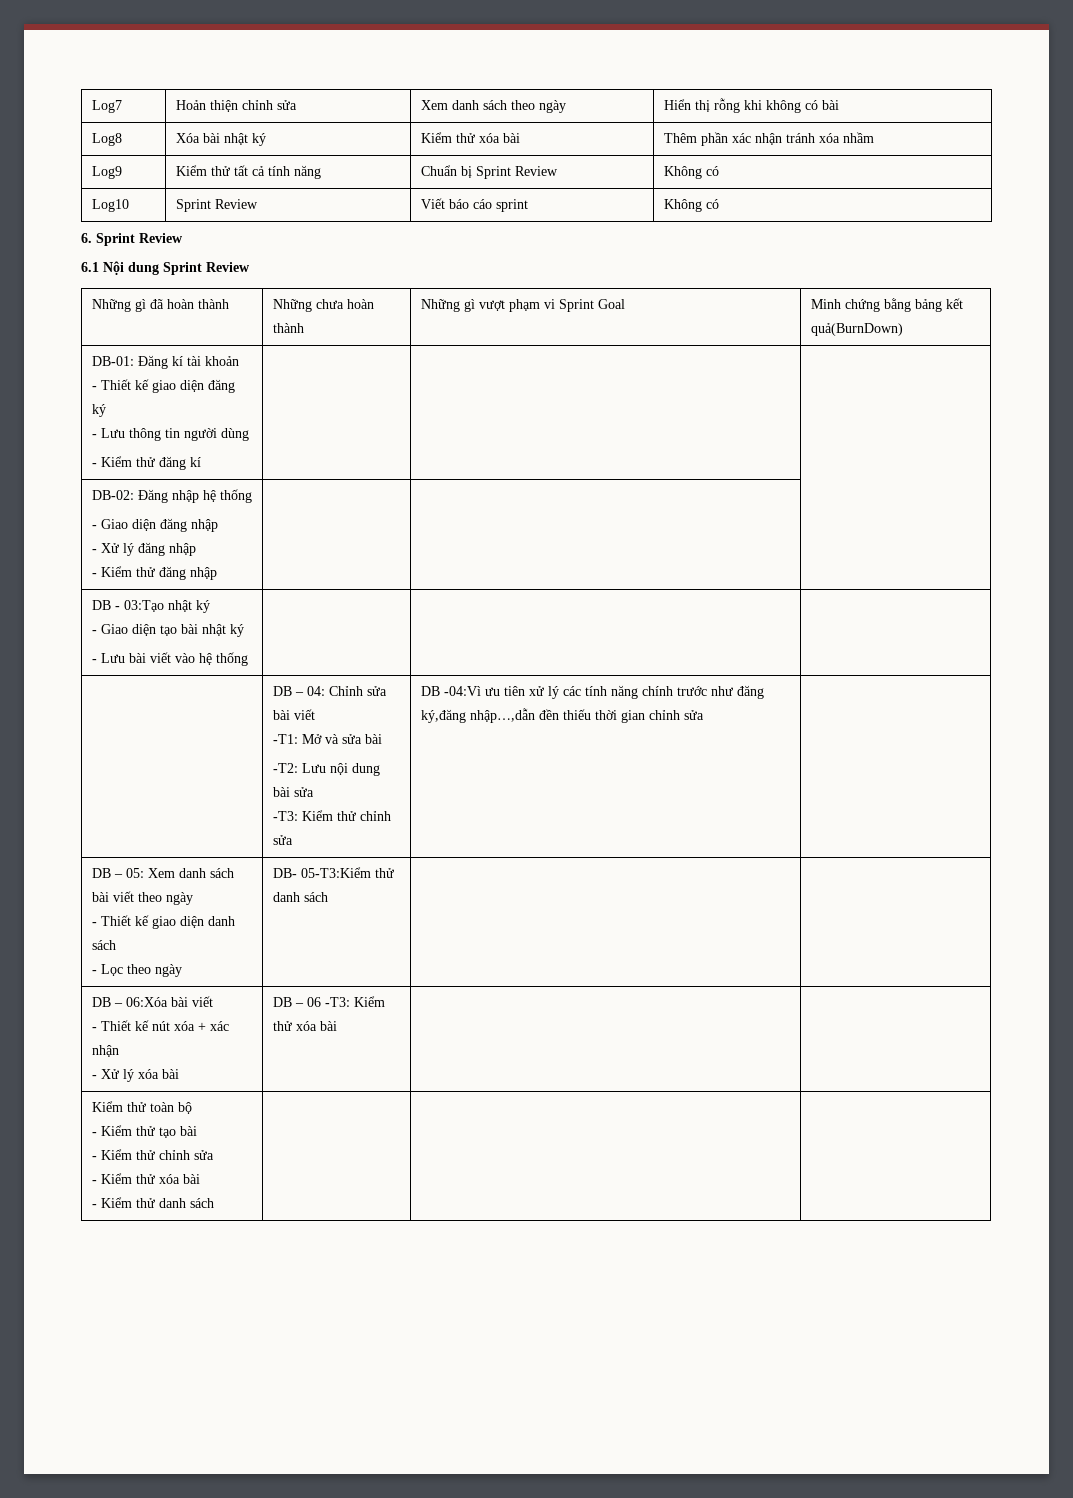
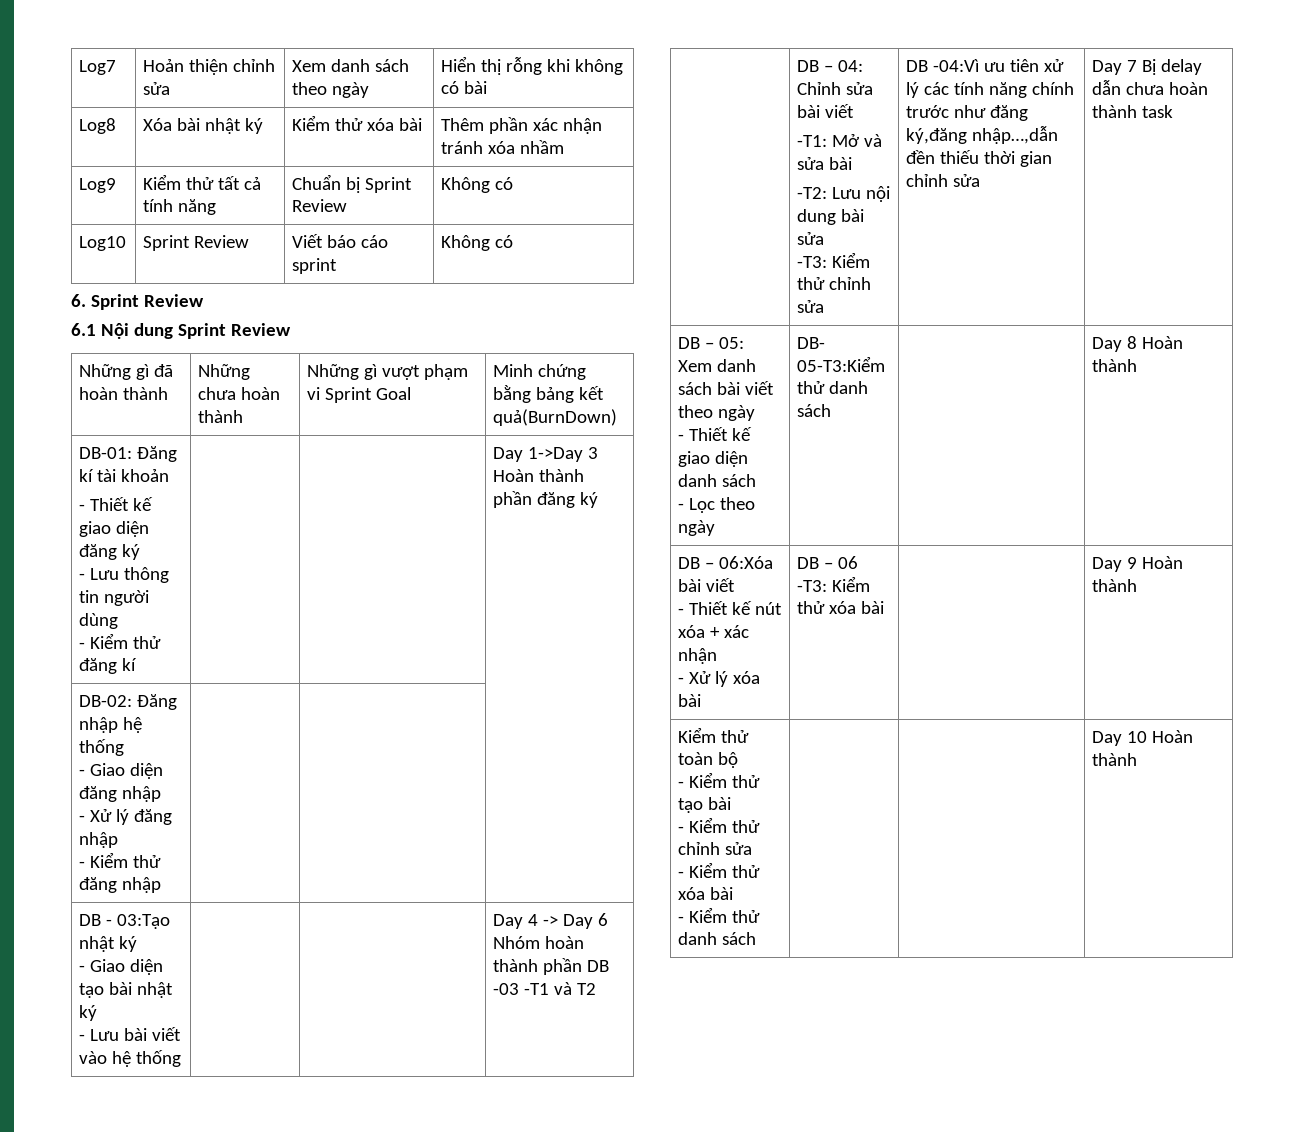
  DB-01: Đăng kí tài khoản
  - Thiết kế giao diện đăng ký
  - Lưu thông tin người dùng
- - Kiểm thử đăng kí | | |
+ - Kiểm thử đăng kí | | | Day 1->Day 3 Hoàn thành phần đăng ký
  DB - 03:Tạo nhật ký
  - Giao diện tạo bài nhật ký
- - Lưu bài viết vào hệ thống | | |
+ - Lưu bài viết vào hệ thống | | | Day 4 -> Day 6 Nhóm hoàn thành phần DB -03 -T1 và T2
+ Day 7 Bị delay dẫn chưa hoàn thành task
  DB – 05: Xem danh sách bài viết theo ngày
  - Thiết kế giao diện danh sách
- - Lọc theo ngày | DB- 05-T3:Kiểm thử danh sách | |
+ - Lọc theo ngày | DB- 05-T3:Kiểm thử danh sách | | Day 8 Hoàn thành
  DB – 06:Xóa bài viết
  - Thiết kế nút xóa + xác nhận
- - Xử lý xóa bài | DB – 06 -T3: Kiểm thử xóa bài | |
+ - Xử lý xóa bài | DB – 06 -T3: Kiểm thử xóa bài | | Day 9 Hoàn thành
  Kiểm thử toàn bộ
  - Kiểm thử tạo bài
  - Kiểm thử chỉnh sửa
  - Kiểm thử xóa bài
- - Kiểm thử danh sách | | |
+ - Kiểm thử danh sách | | | Day 10 Hoàn thành

